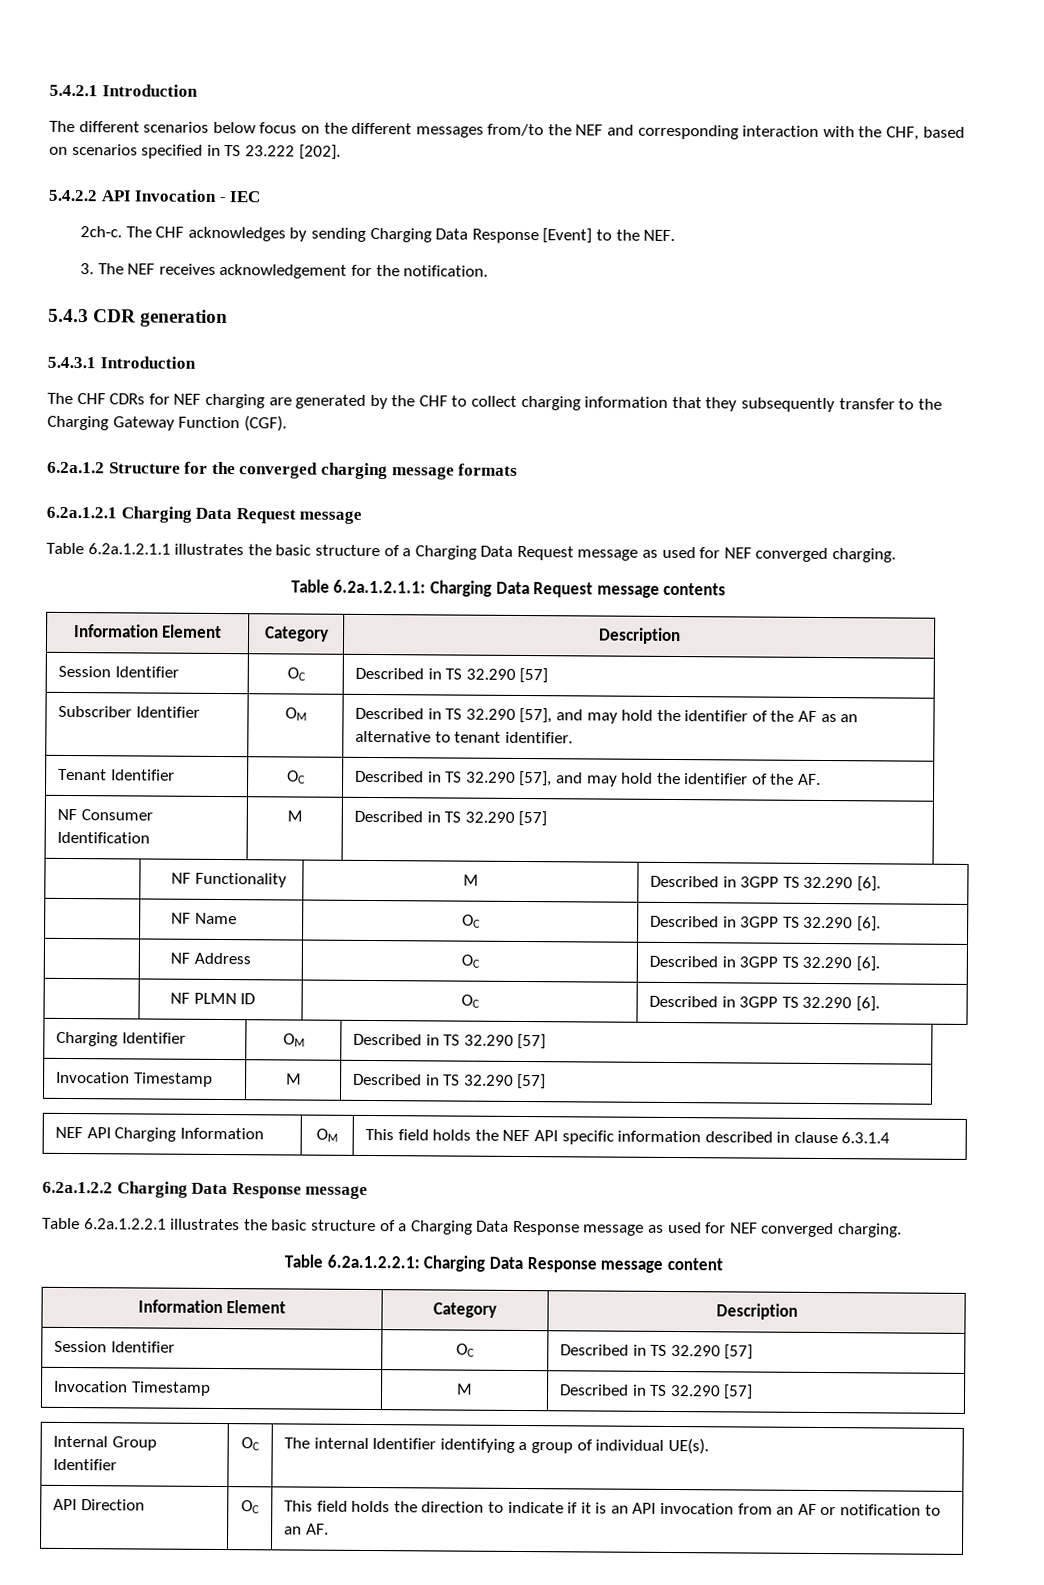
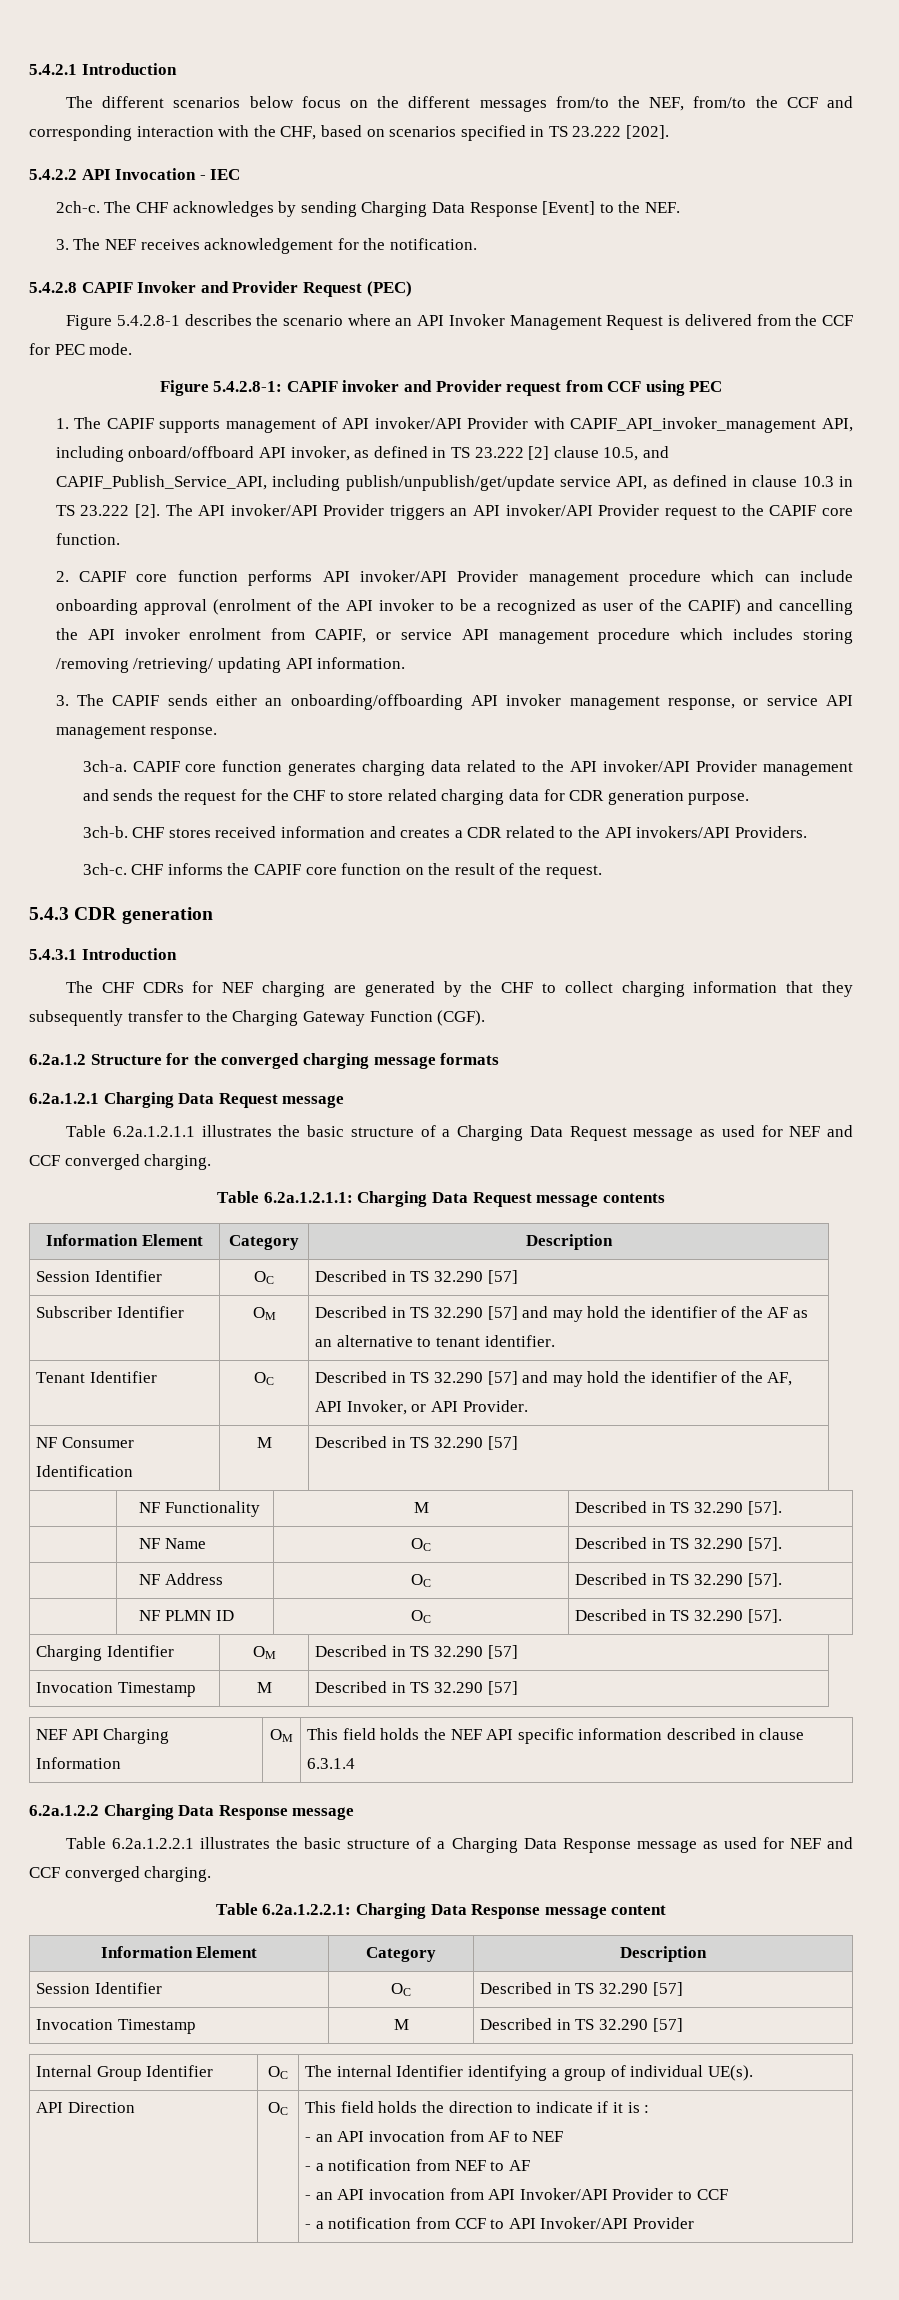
- The different scenarios below focus on the different messages from/to the NEF and corresponding interaction with the CHF, based on scenarios specified in TS 23.222 [202].
+ The different scenarios below focus on the different messages from/to the NEF, from/to the CCF and corresponding interaction with the CHF, based on scenarios specified in TS 23.222 [202].
+ 5.4.2.8 CAPIF Invoker and Provider Request (PEC)
+ Figure 5.4.2.8-1 describes the scenario where an API Invoker Management Request is delivered from the CCF for PEC mode.
+ Figure 5.4.2.8-1: CAPIF invoker and Provider request from CCF using PEC
+ 1. The CAPIF supports management of API invoker/API Provider with CAPIF_API_invoker_management API, including onboard/offboard API invoker, as defined in TS 23.222 [2] clause 10.5, and CAPIF_Publish_Service_API, including publish/unpublish/get/update service API, as defined in clause 10.3 in TS 23.222 [2]. The API invoker/API Provider triggers an API invoker/API Provider request to the CAPIF core function.
+ 2. CAPIF core function performs API invoker/API Provider management procedure which can include onboarding approval (enrolment of the API invoker to be a recognized as user of the CAPIF) and cancelling the API invoker enrolment from CAPIF, or service API management procedure which includes storing /removing /retrieving/ updating API information.
+ 3. The CAPIF sends either an onboarding/offboarding API invoker management response, or service API management response.
+ 3ch-a. CAPIF core function generates charging data related to the API invoker/API Provider management and sends the request for the CHF to store related charging data for CDR generation purpose.
+ 3ch-b. CHF stores received information and creates a CDR related to the API invokers/API Providers.
+ 3ch-c. CHF informs the CAPIF core function on the result of the request.
- Table 6.2a.1.2.1.1 illustrates the basic structure of a Charging Data Request message as used for NEF converged charging.
+ Table 6.2a.1.2.1.1 illustrates the basic structure of a Charging Data Request message as used for NEF and CCF converged charging.
- Subscriber Identifier | OM | Described in TS 32.290 [57], and may hold the identifier of the AF as an alternative to tenant identifier.
+ Subscriber Identifier | OM | Described in TS 32.290 [57] and may hold the identifier of the AF as an alternative to tenant identifier.
- Tenant Identifier | OC | Described in TS 32.290 [57], and may hold the identifier of the AF.
+ Tenant Identifier | OC | Described in TS 32.290 [57] and may hold the identifier of the AF, API Invoker, or API Provider.
- | NF Functionality | M | Described in 3GPP TS 32.290 [6].
+ | NF Functionality | M | Described in TS 32.290 [57].
- | NF Name | OC | Described in 3GPP TS 32.290 [6].
+ | NF Name | OC | Described in TS 32.290 [57].
- | NF Address | OC | Described in 3GPP TS 32.290 [6].
+ | NF Address | OC | Described in TS 32.290 [57].
- | NF PLMN ID | OC | Described in 3GPP TS 32.290 [6].
+ | NF PLMN ID | OC | Described in TS 32.290 [57].
- Table 6.2a.1.2.2.1 illustrates the basic structure of a Charging Data Response message as used for NEF converged charging.
+ Table 6.2a.1.2.2.1 illustrates the basic structure of a Charging Data Response message as used for NEF and CCF converged charging.
- This field holds the direction to indicate if it is an API invocation from an AF or notification to an AF.
+ This field holds the direction to indicate if it is :
+ - an API invocation from AF to NEF
+ - a notification from NEF to AF
+ - an API invocation from API Invoker/API Provider to CCF
+ - a notification from CCF to API Invoker/API Provider

